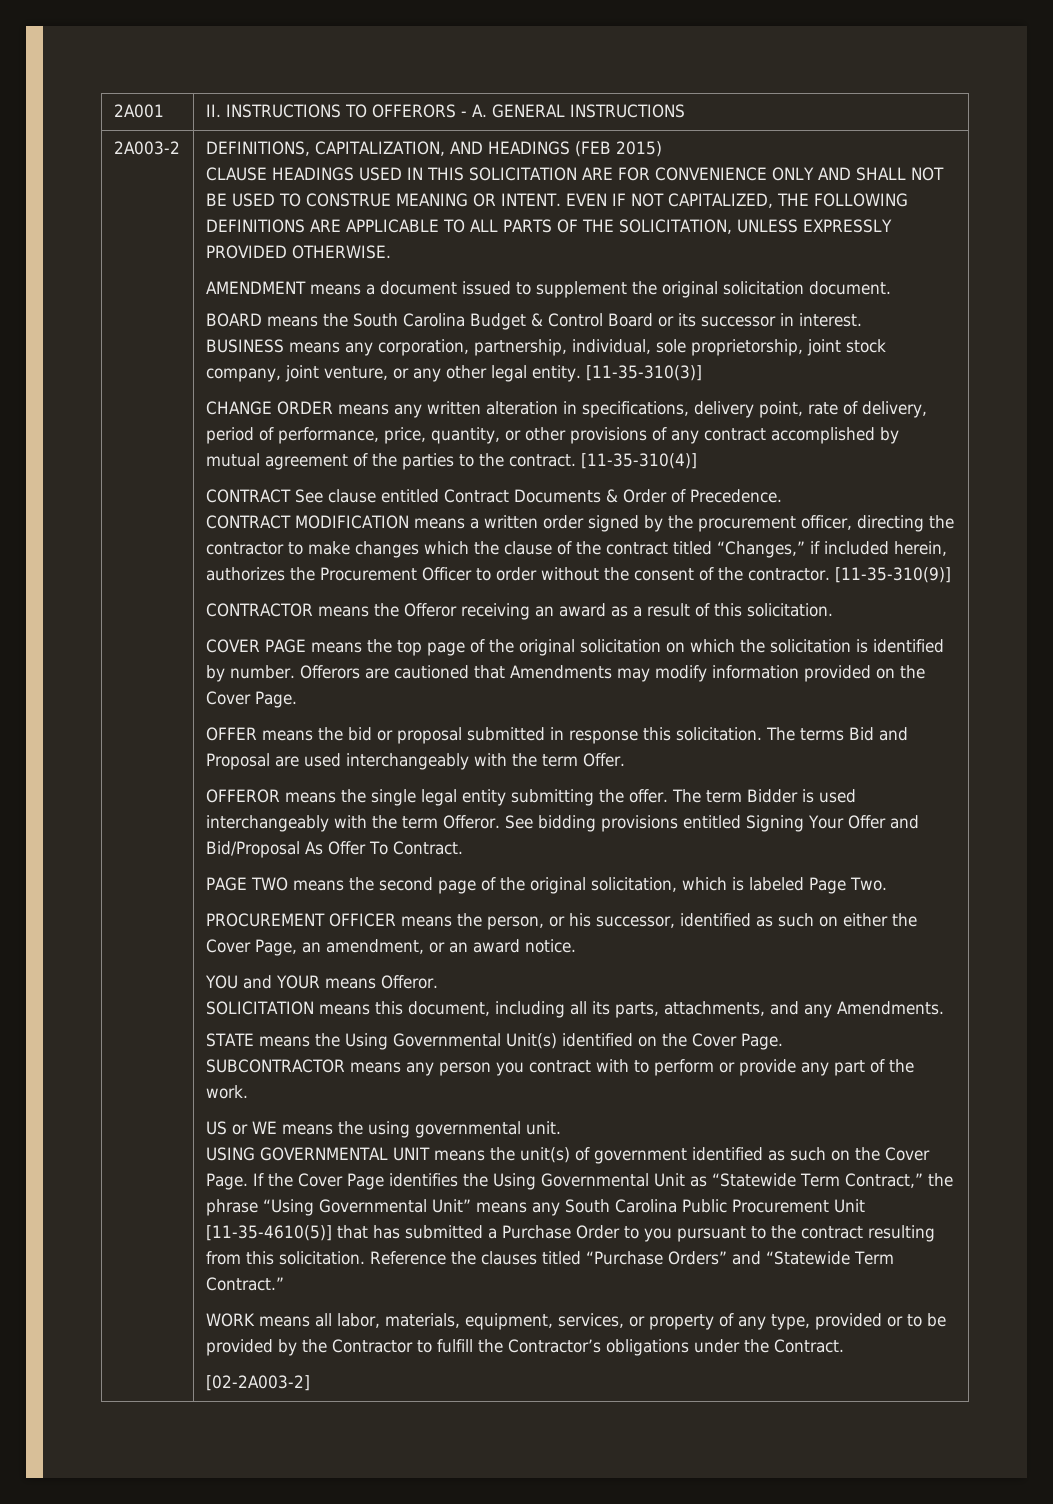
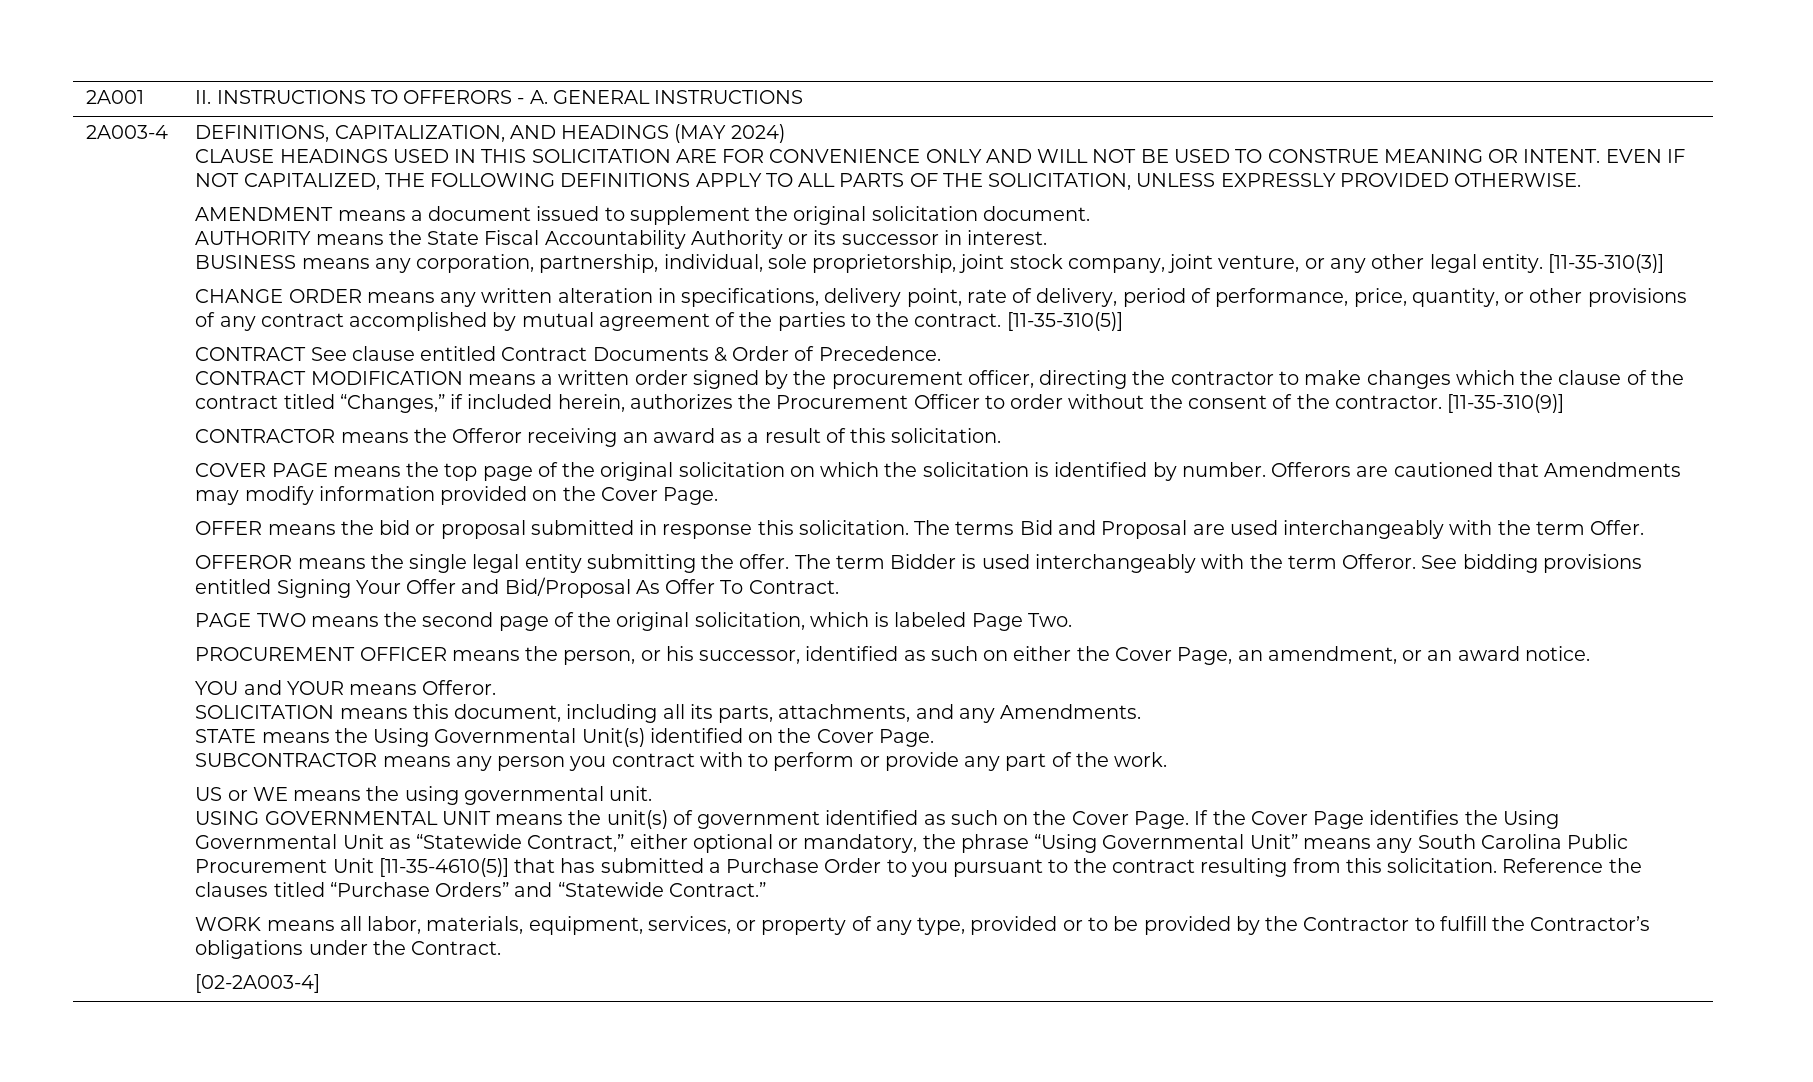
- 2A003-2
+ 2A003-4
- DEFINITIONS, CAPITALIZATION, AND HEADINGS (FEB 2015)
+ DEFINITIONS, CAPITALIZATION, AND HEADINGS (MAY 2024)
- CLAUSE HEADINGS USED IN THIS SOLICITATION ARE FOR CONVENIENCE ONLY AND SHALL NOT BE USED TO CONSTRUE MEANING OR INTENT.
+ CLAUSE HEADINGS USED IN THIS SOLICITATION ARE FOR CONVENIENCE ONLY AND WILL NOT BE USED TO CONSTRUE MEANING OR INTENT.
- EVEN IF NOT CAPITALIZED, THE FOLLOWING DEFINITIONS ARE APPLICABLE TO ALL PARTS OF THE SOLICITATION, UNLESS EXPRESSLY PROVIDED OTHERWISE.
+ EVEN IF NOT CAPITALIZED, THE FOLLOWING DEFINITIONS APPLY TO ALL PARTS OF THE SOLICITATION, UNLESS EXPRESSLY PROVIDED OTHERWISE.
- BOARD means the South Carolina Budget & Control Board or its successor in interest.
+ AUTHORITY means the State Fiscal Accountability Authority or its successor in interest.
- [11-35-310(4)]
+ [11-35-310(5)]
- If the Cover Page identifies the Using Governmental Unit as “Statewide Term Contract,” the phrase “Using Governmental Unit” means any South Carolina Public Procurement Unit [11-35-4610(5)] that has submitted a Purchase Order to you pursuant to the contract resulting from this solicitation.
+ If the Cover Page identifies the Using Governmental Unit as “Statewide Contract,” either optional or mandatory, the phrase “Using Governmental Unit” means any South Carolina Public Procurement Unit [11-35-4610(5)] that has submitted a Purchase Order to you pursuant to the contract resulting from this solicitation.
- Reference the clauses titled “Purchase Orders” and “Statewide Term Contract.”
+ Reference the clauses titled “Purchase Orders” and “Statewide Contract.”
- [02-2A003-2]
+ [02-2A003-4]

